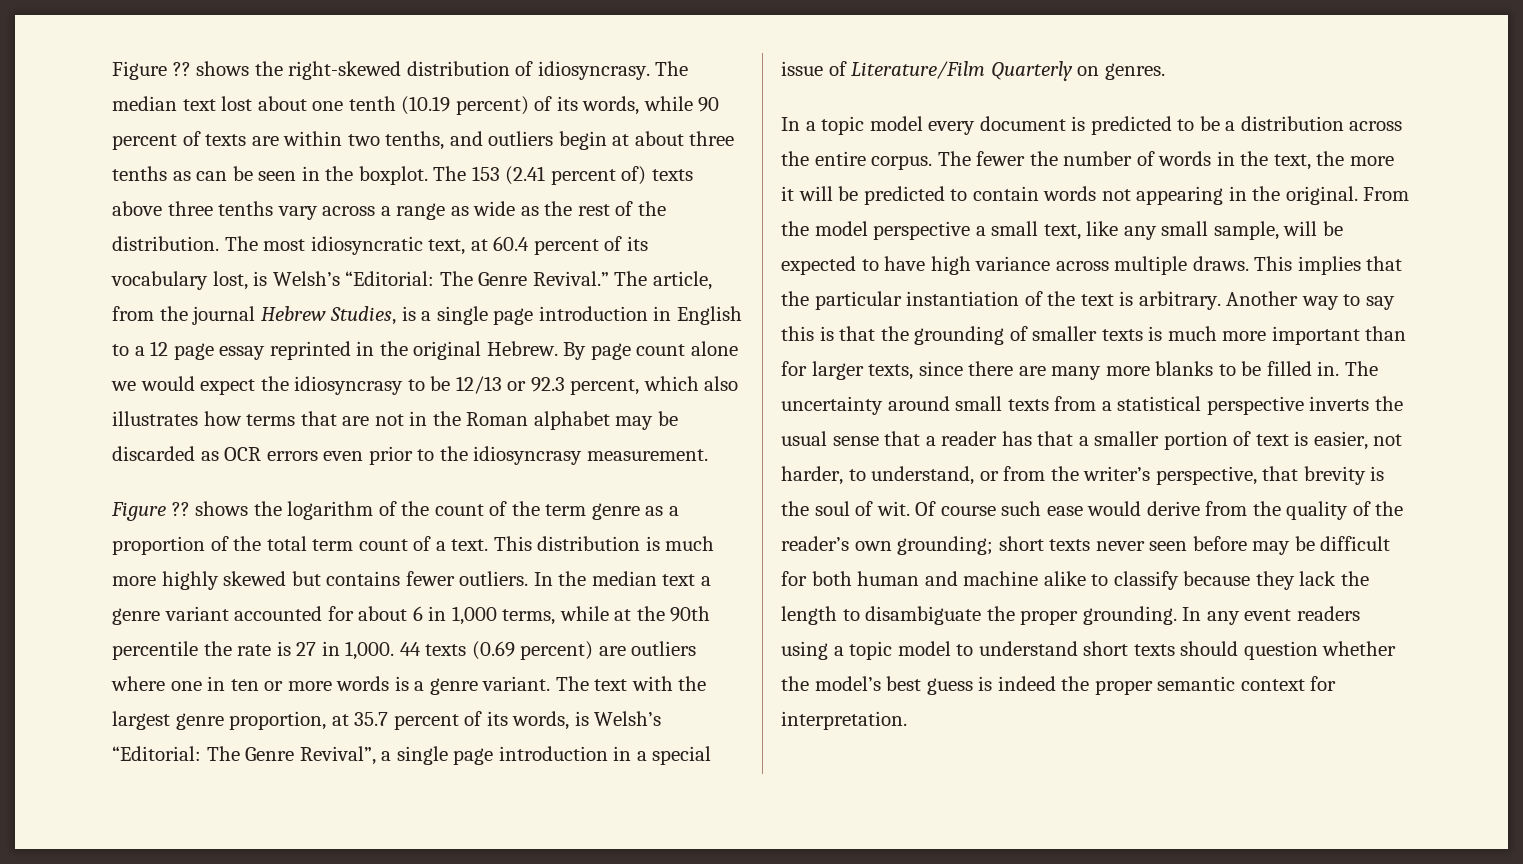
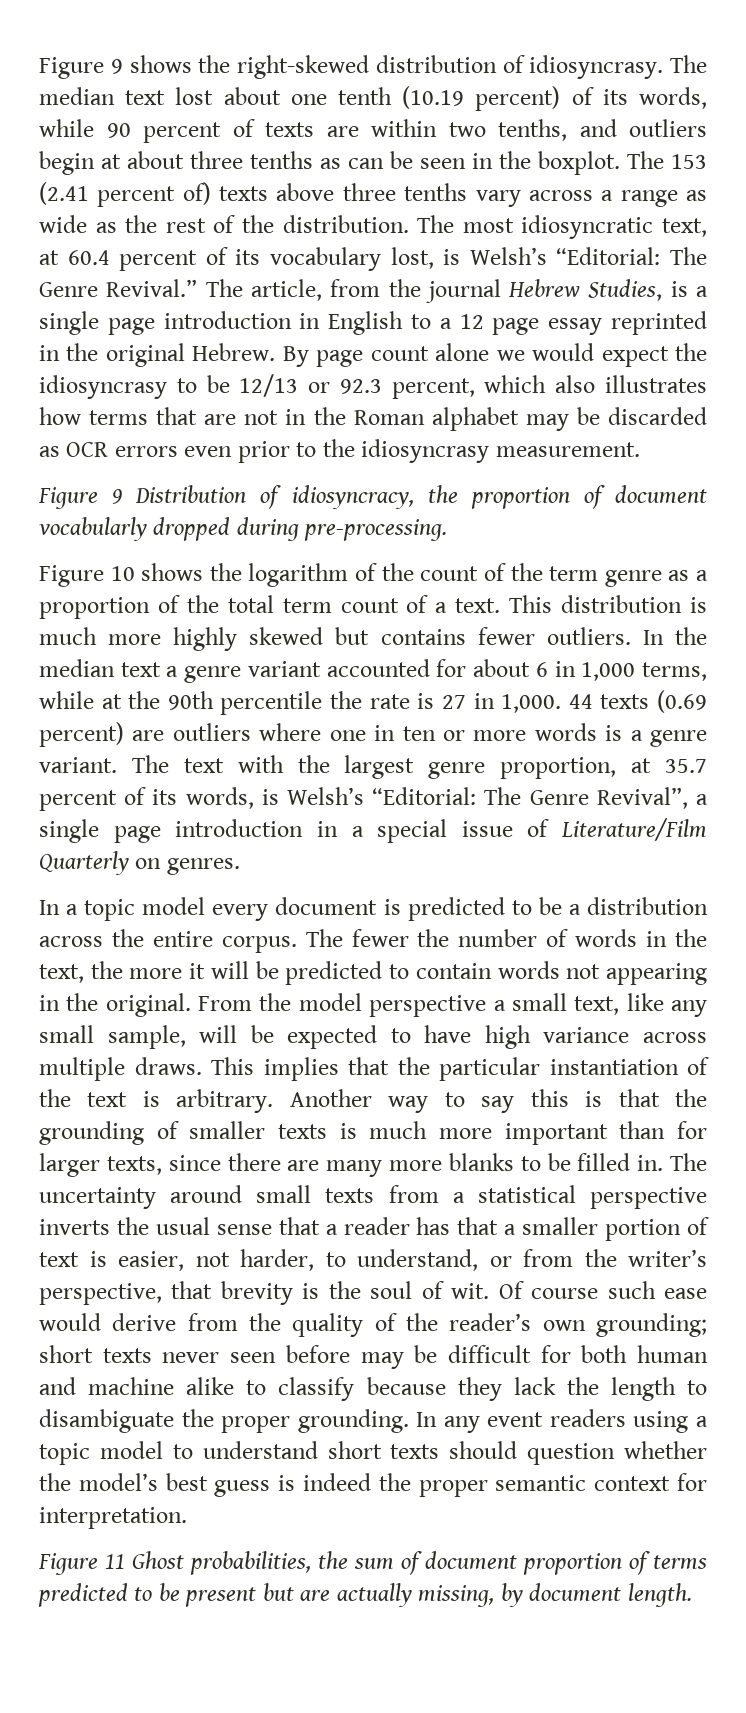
- Figure ?? shows the right-skewed distribution of idiosyncrasy.
+ Figure 9 shows the right-skewed distribution of idiosyncrasy.
- Figure ?? shows the logarithm of the count of the term genre as a proportion of the total term count of a text.
+ Figure 9 Distribution of idiosyncracy, the proportion of document vocabularly dropped during pre-processing.
+ Figure 10 shows the logarithm of the count of the term genre as a proportion of the total term count of a text.
+ Figure 11 Ghost probabilities, the sum of document proportion of terms predicted to be present but are actually missing, by document length.

